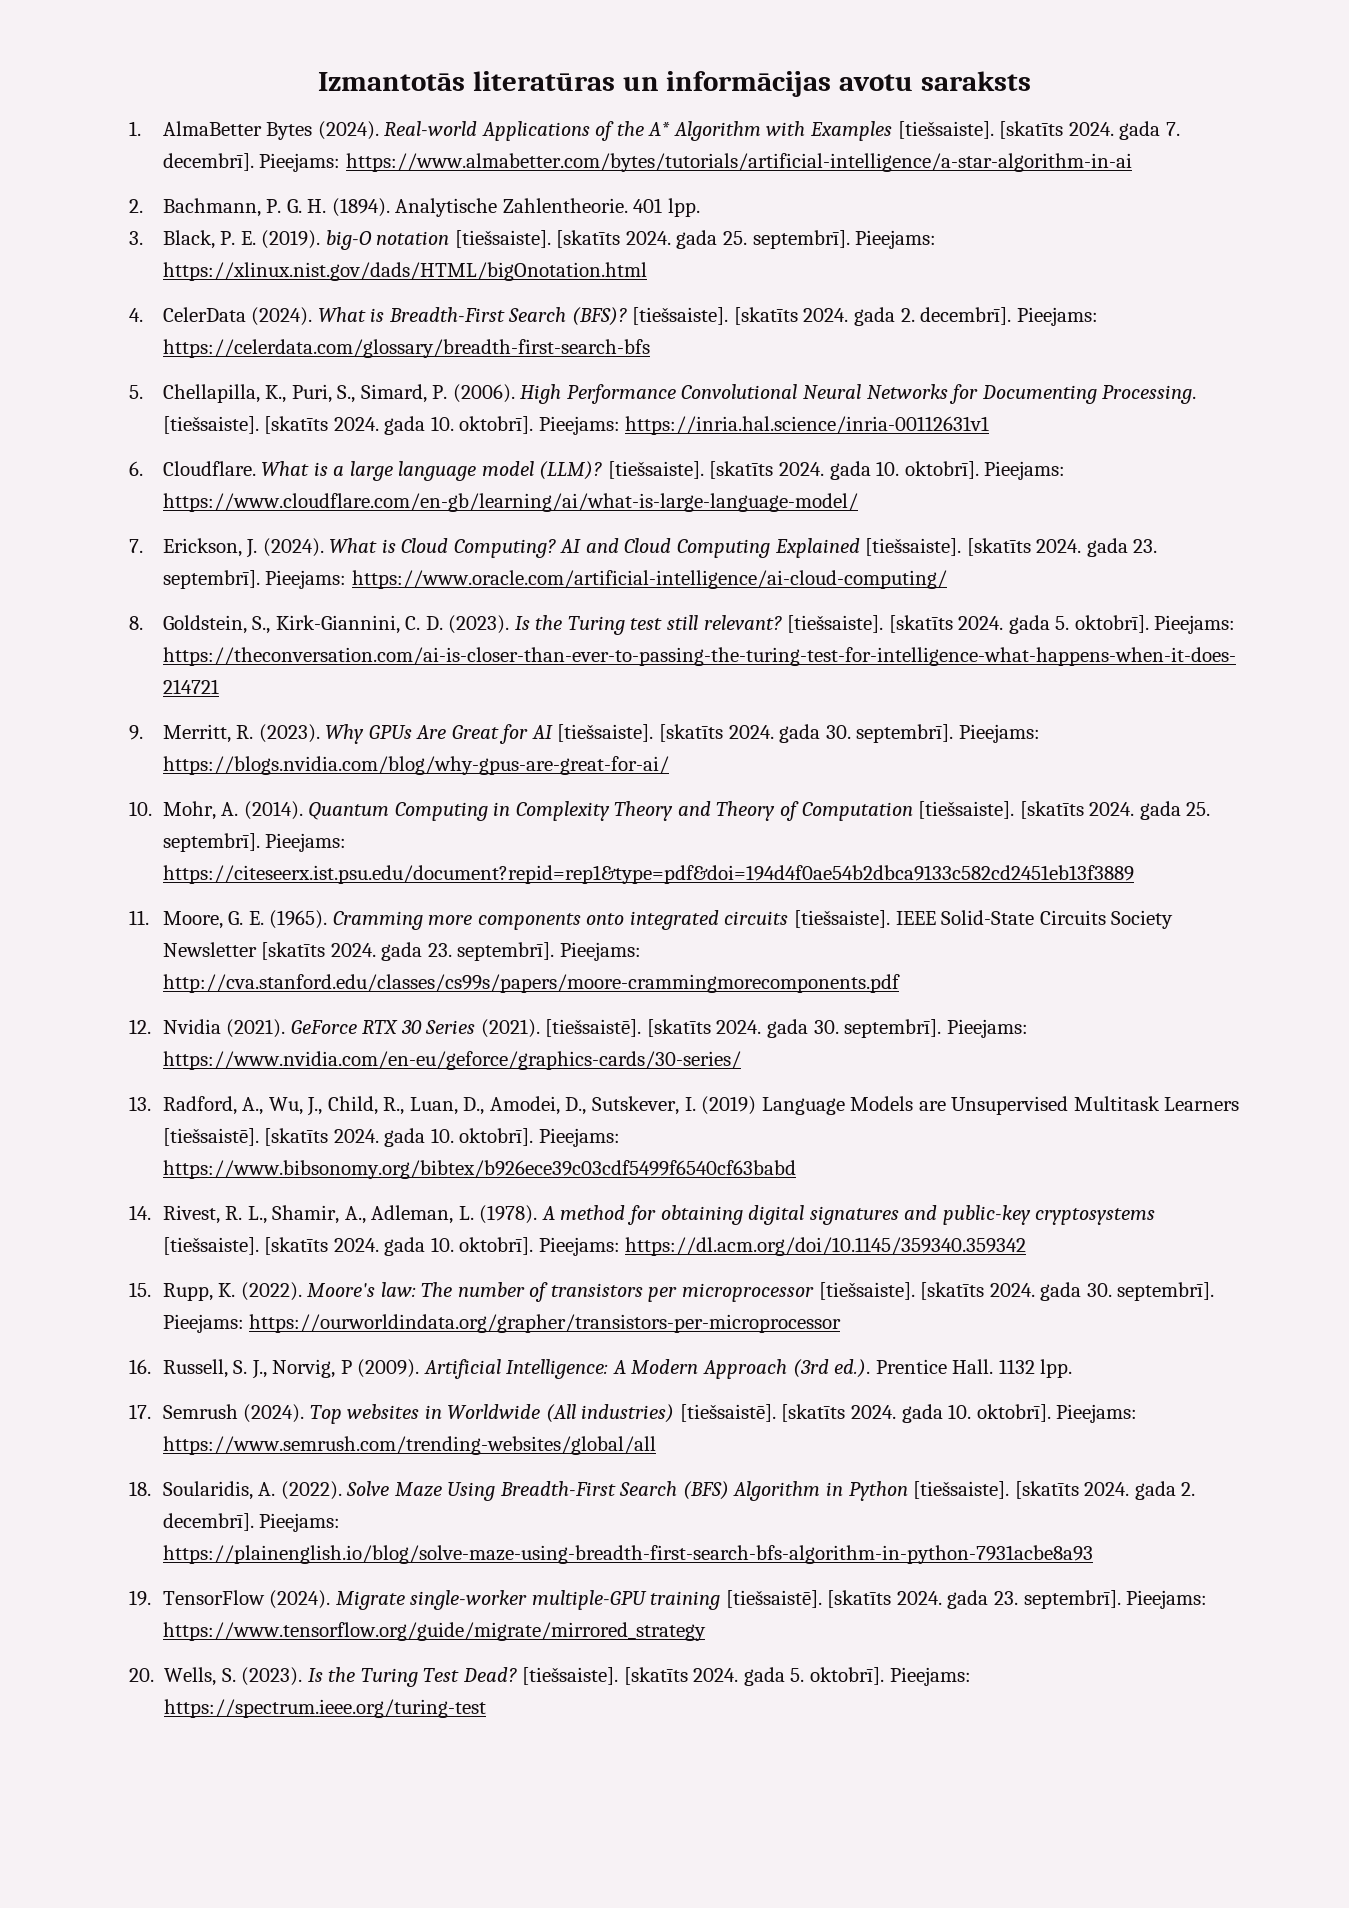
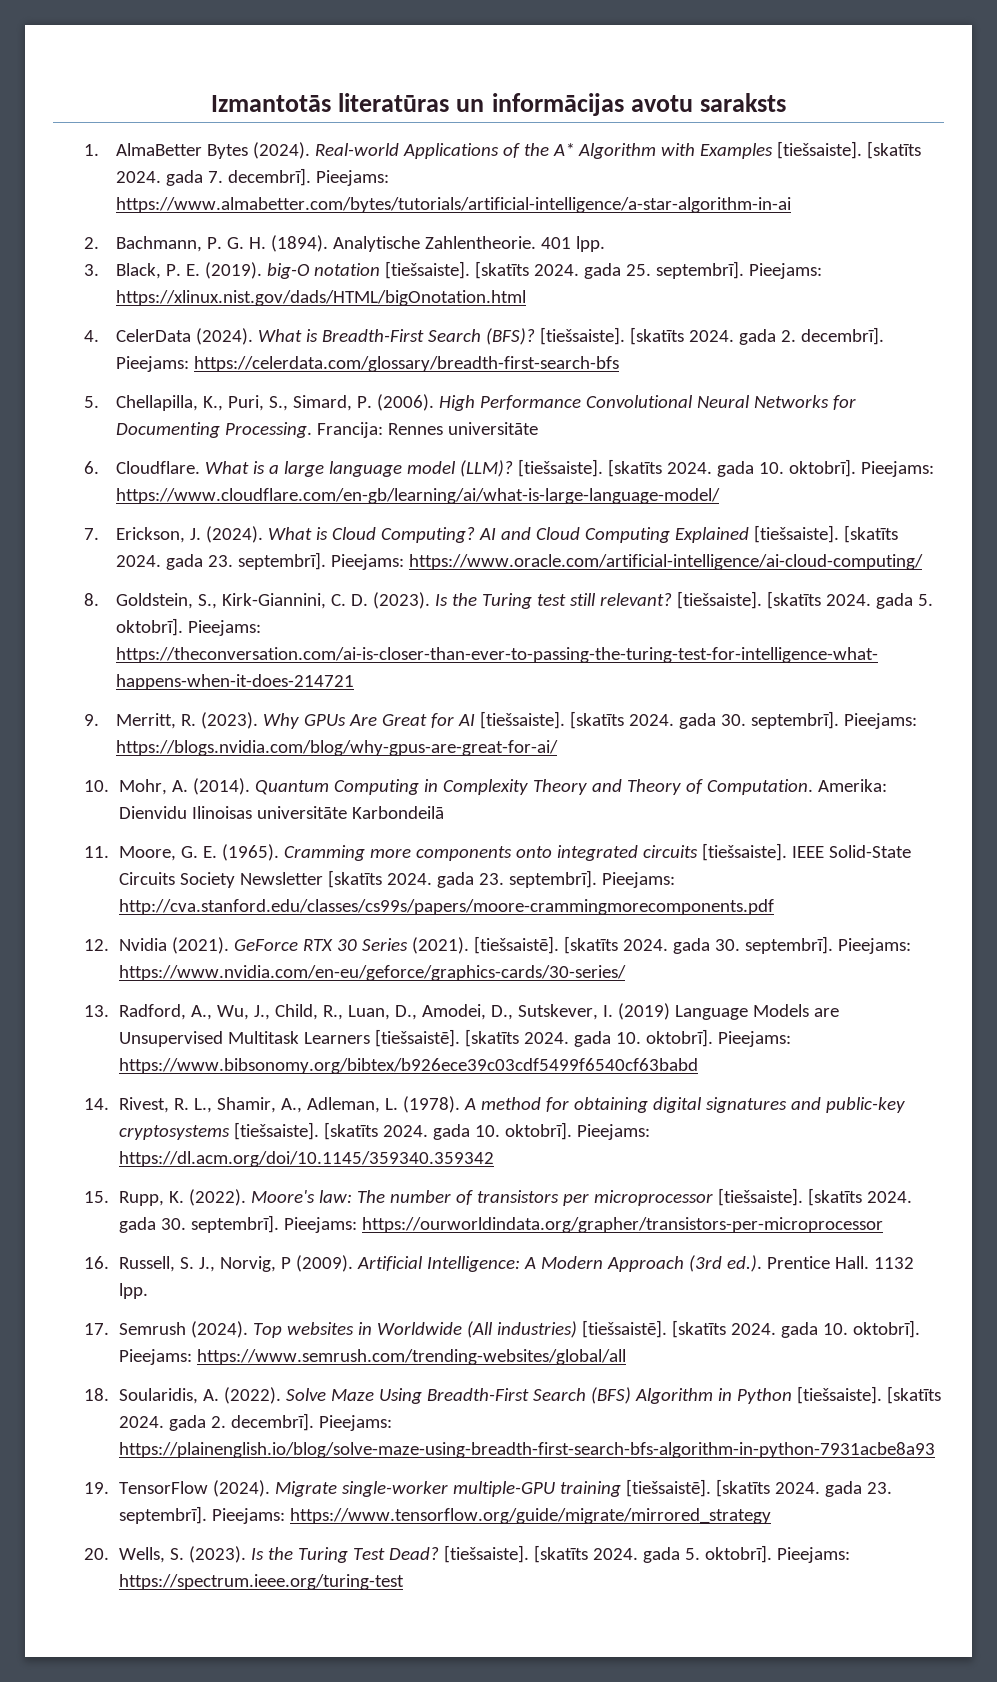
- [tiešsaiste]. [skatīts 2024. gada 10. oktobrī]. Pieejams: https://inria.hal.science/inria-00112631v1
+ Francija: Rennes universitāte
- Quantum Computing in Complexity Theory and Theory of Computation [tiešsaiste]. [skatīts 2024. gada 25. septembrī]. Pieejams: https://citeseerx.ist.psu.edu/document?repid=rep1&type=pdf&doi=194d4f0ae54b2dbca9133c582cd2451eb13f3889
+ Quantum Computing in Complexity Theory and Theory of Computation. Amerika: Dienvidu Ilinoisas universitāte Karbondeilā

